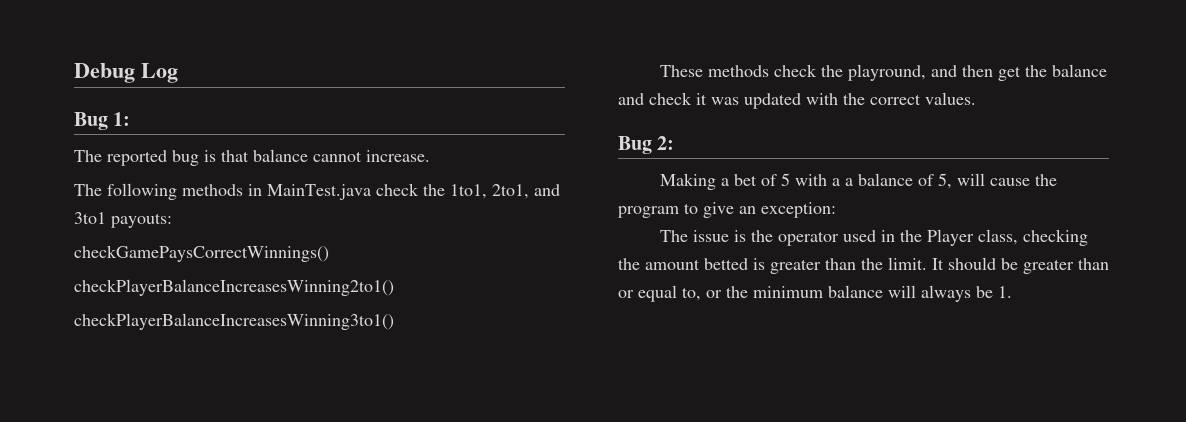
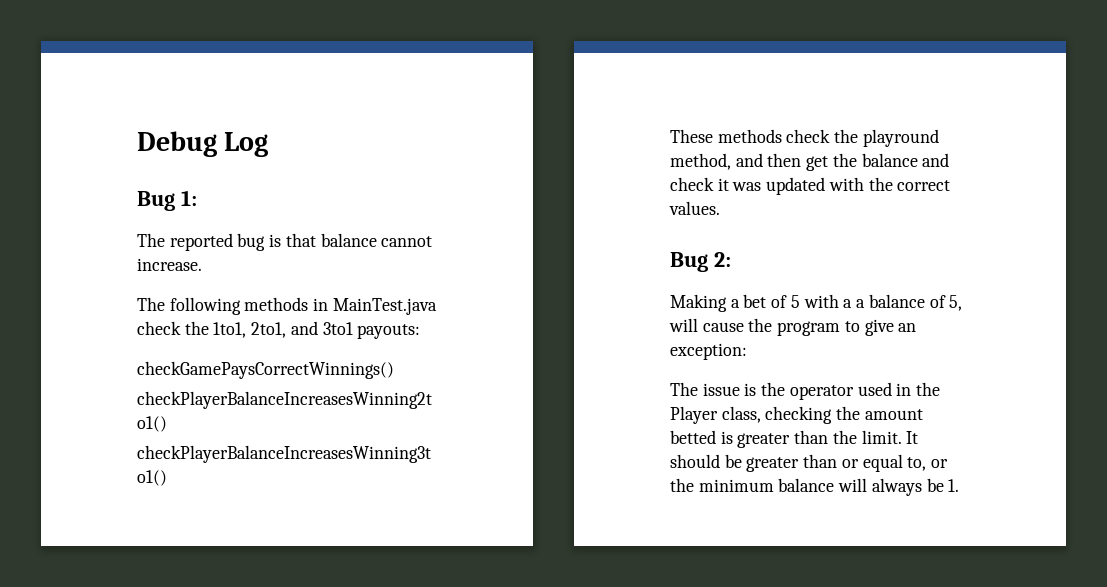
- These methods check the playround, and then get the balance and check it was updated with the correct values.
+ These methods check the playround method, and then get the balance and check it was updated with the correct values.

